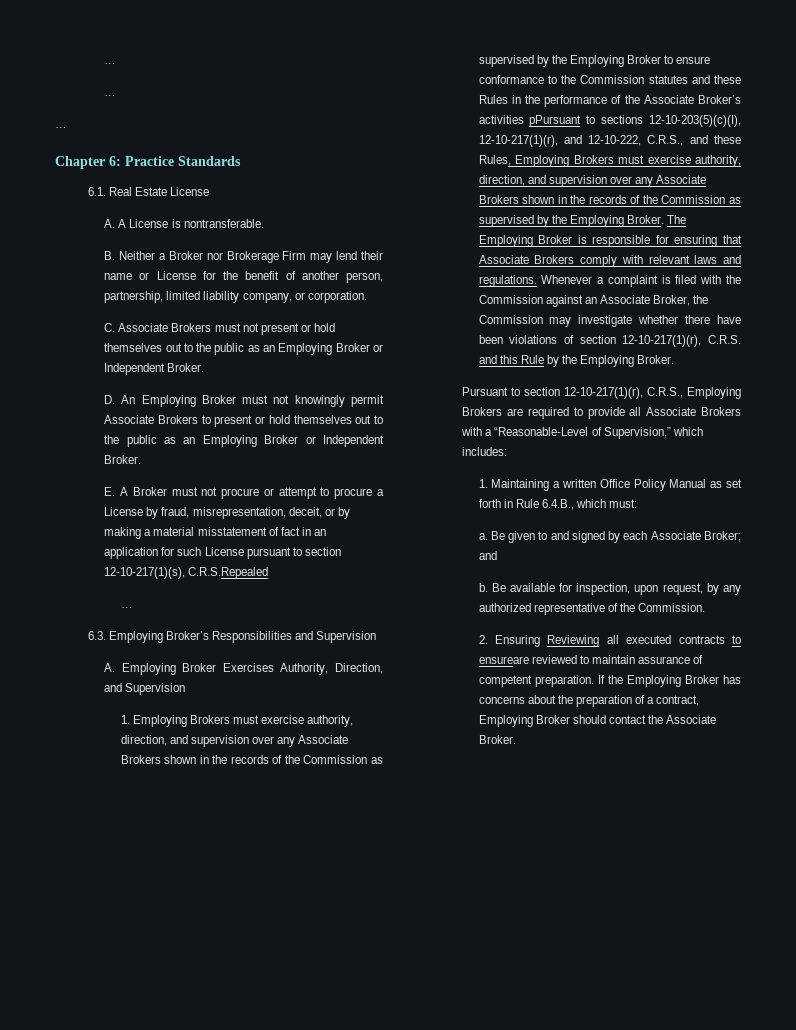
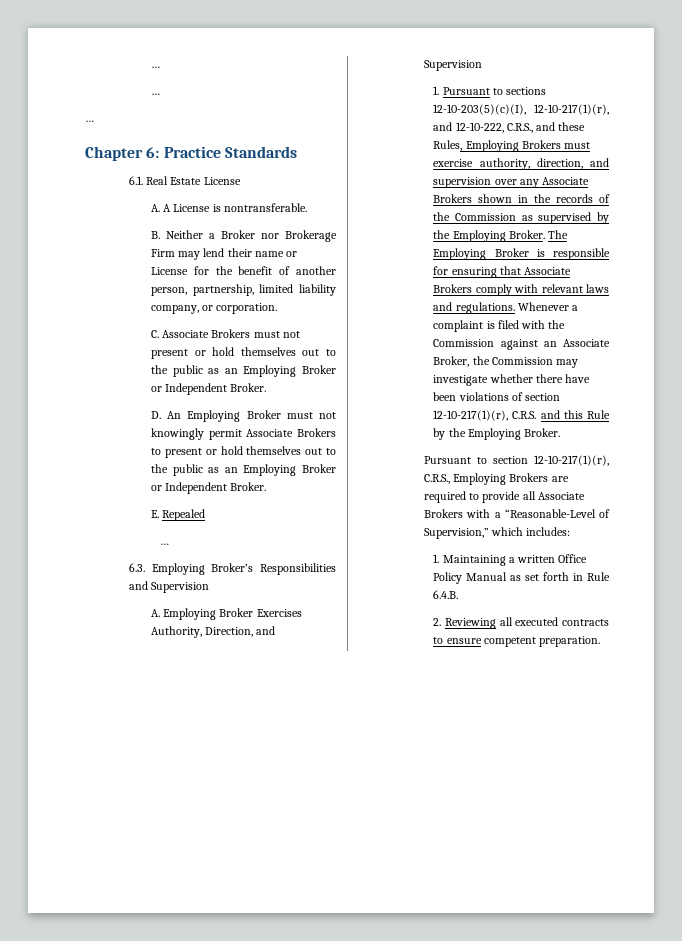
- E. A Broker must not procure or attempt to procure a License by fraud, misrepresentation, deceit, or by making a material misstatement of fact in an application for such License pursuant to section 12-10-217(1)(s), C.R.S.Repealed
+ E. Repealed
- 1. Employing Brokers must exercise authority, direction, and supervision over any Associate Brokers shown in the records of the Commission as supervised by the Employing Broker to ensure conformance to the Commission statutes and these Rules in the performance of the Associate Broker’s activities pPursuant to sections 12-10-203(5)(c)(I), 12-10-217(1)(r), and 12-10-222, C.R.S., and these Rules, Employing Brokers must exercise authority, direction, and supervision over any Associate Brokers shown in the records of the Commission as supervised by the Employing Broker.
+ 1. Pursuant to sections 12-10-203(5)(c)(I), 12-10-217(1)(r), and 12-10-222, C.R.S., and these Rules, Employing Brokers must exercise authority, direction, and supervision over any Associate Brokers shown in the records of the Commission as supervised by the Employing Broker.
- 1. Maintaining a written Office Policy Manual as set forth in Rule 6.4.B., which must:
- a. Be given to and signed by each Associate Broker; and
- b. Be available for inspection, upon request, by any authorized representative of the Commission.
+ 1. Maintaining a written Office Policy Manual as set forth in Rule 6.4.B.
- 2. Ensuring Reviewing all executed contracts to ensureare reviewed to maintain assurance of competent preparation. If the Employing Broker has concerns about the preparation of a contract, Employing Broker should contact the Associate Broker.
+ 2. Reviewing all executed contracts to ensure competent preparation.

